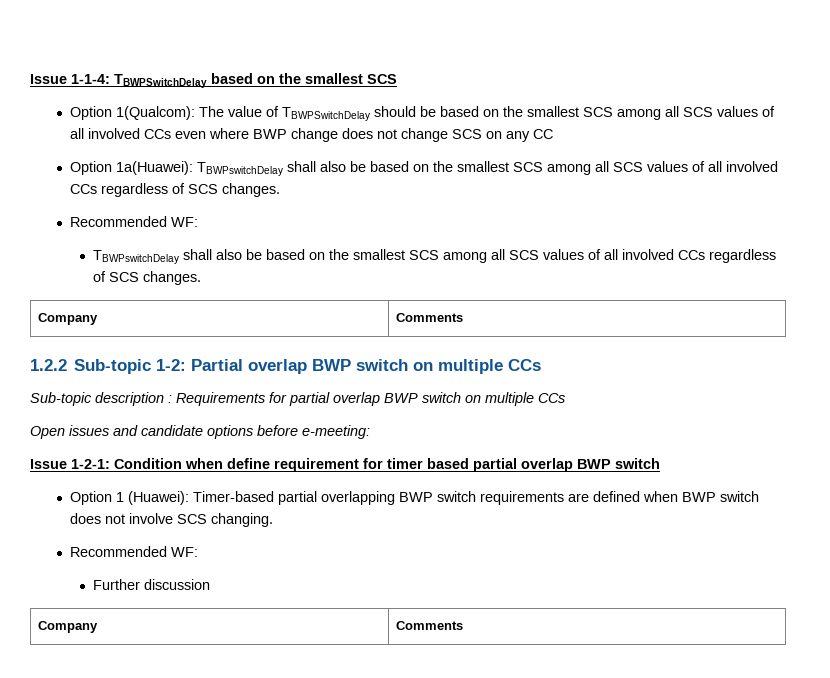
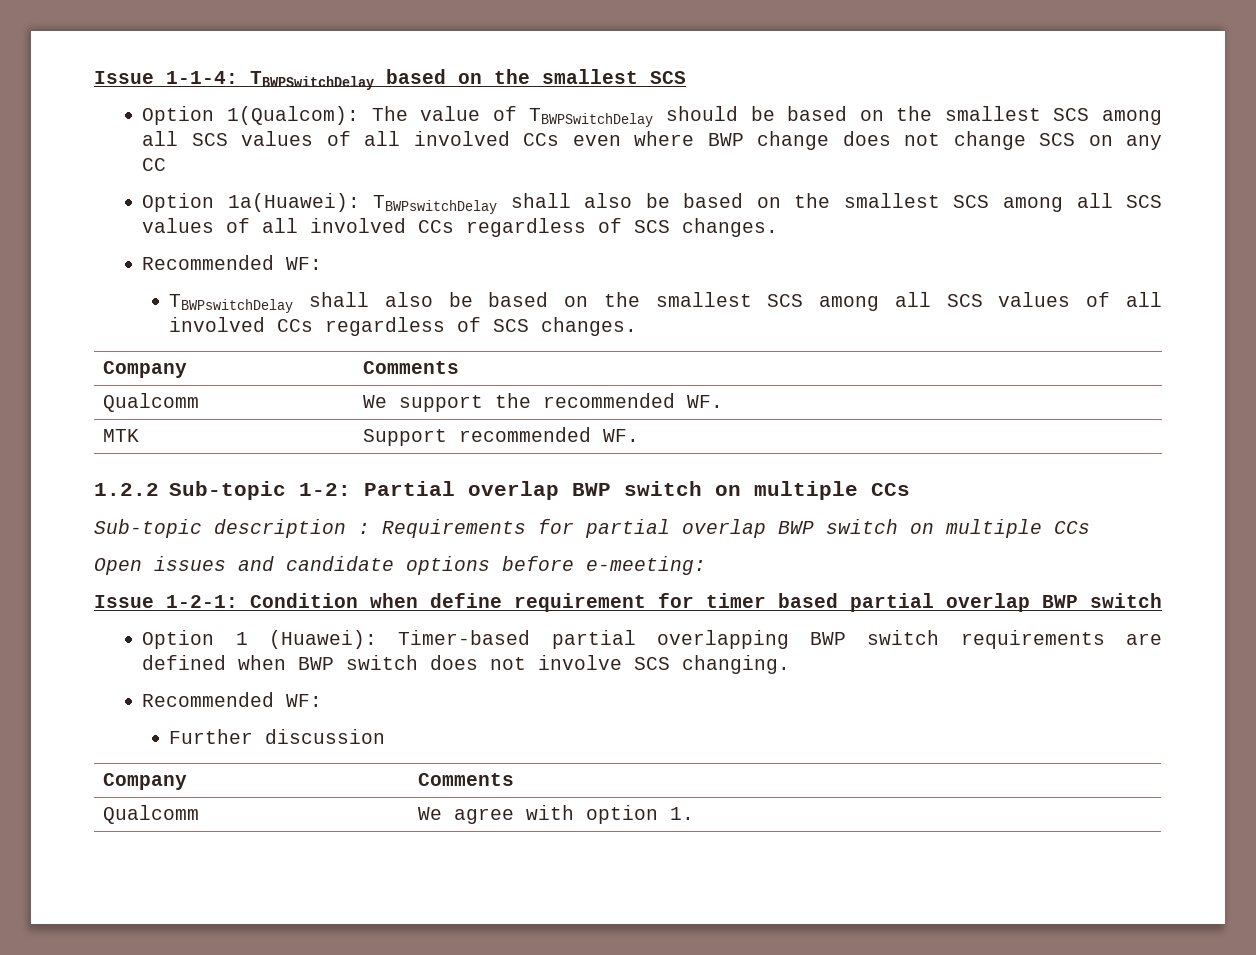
+ Qualcomm | We support the recommended WF.
+ MTK | Support recommended WF.
+ Qualcomm | We agree with option 1.

